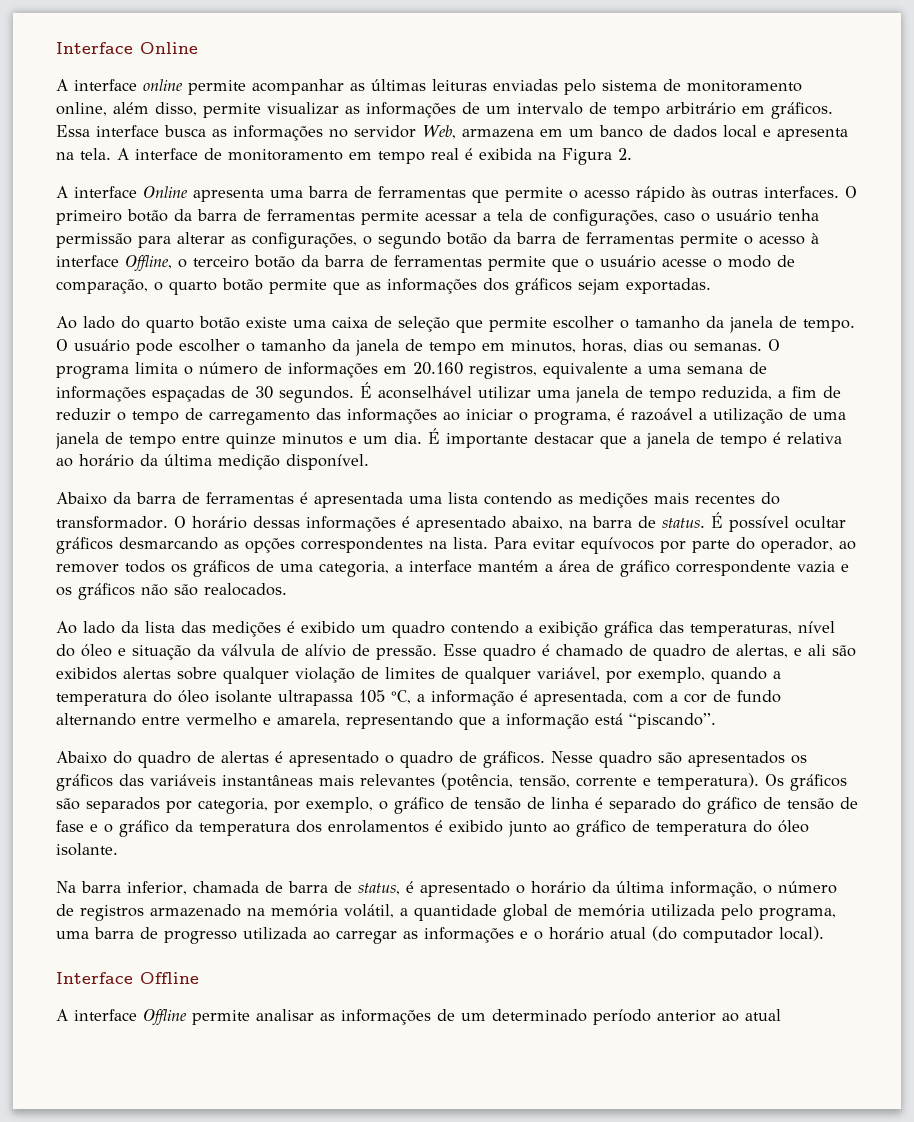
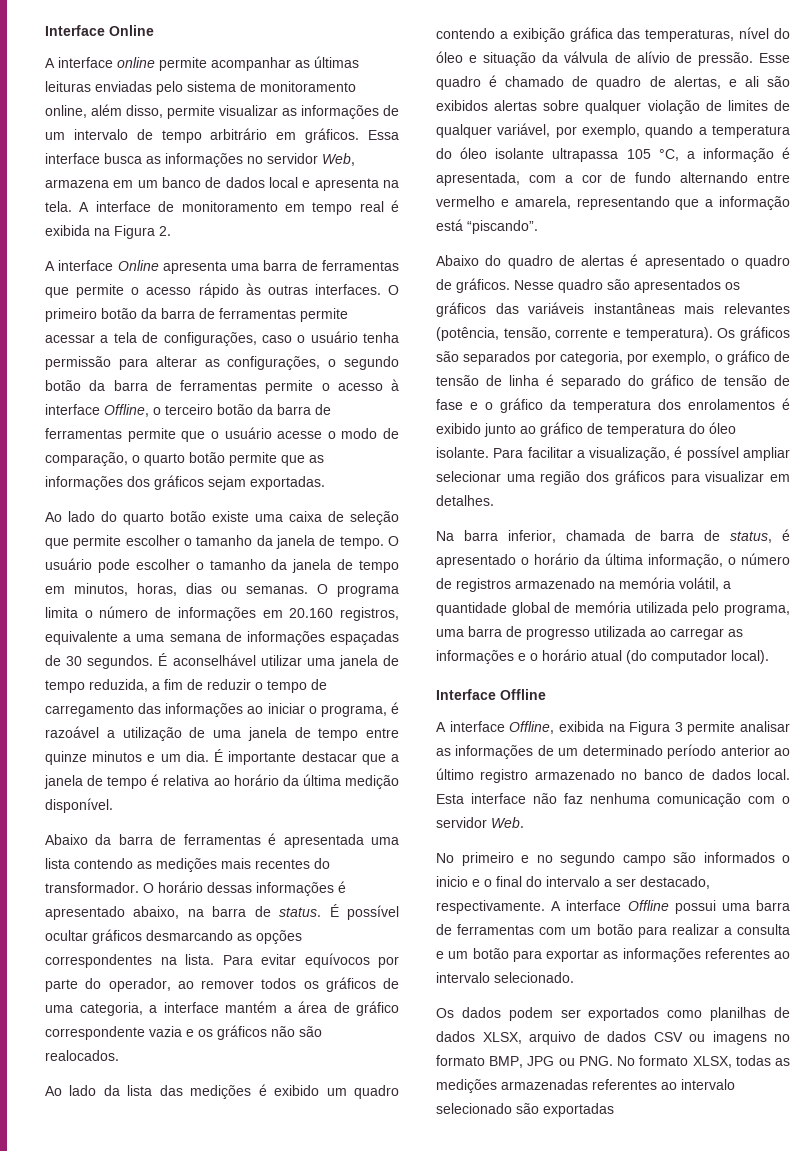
+ Para facilitar a visualização, é possível ampliar selecionar uma região dos gráficos para visualizar em detalhes.
- A interface Offline permite analisar as informações de um determinado período anterior ao atual
+ A interface Offline, exibida na Figura 3 permite analisar as informações de um determinado período anterior ao último registro armazenado no banco de dados local. Esta interface não faz nenhuma comunicação com o servidor Web.
+ No primeiro e no segundo campo são informados o inicio e o final do intervalo a ser destacado, respectivamente. A interface Offline possui uma barra de ferramentas com um botão para realizar a consulta e um botão para exportar as informações referentes ao intervalo selecionado.
+ Os dados podem ser exportados como planilhas de dados XLSX, arquivo de dados CSV ou imagens no formato BMP, JPG ou PNG. No formato XLSX, todas as medições armazenadas referentes ao intervalo selecionado são exportadas

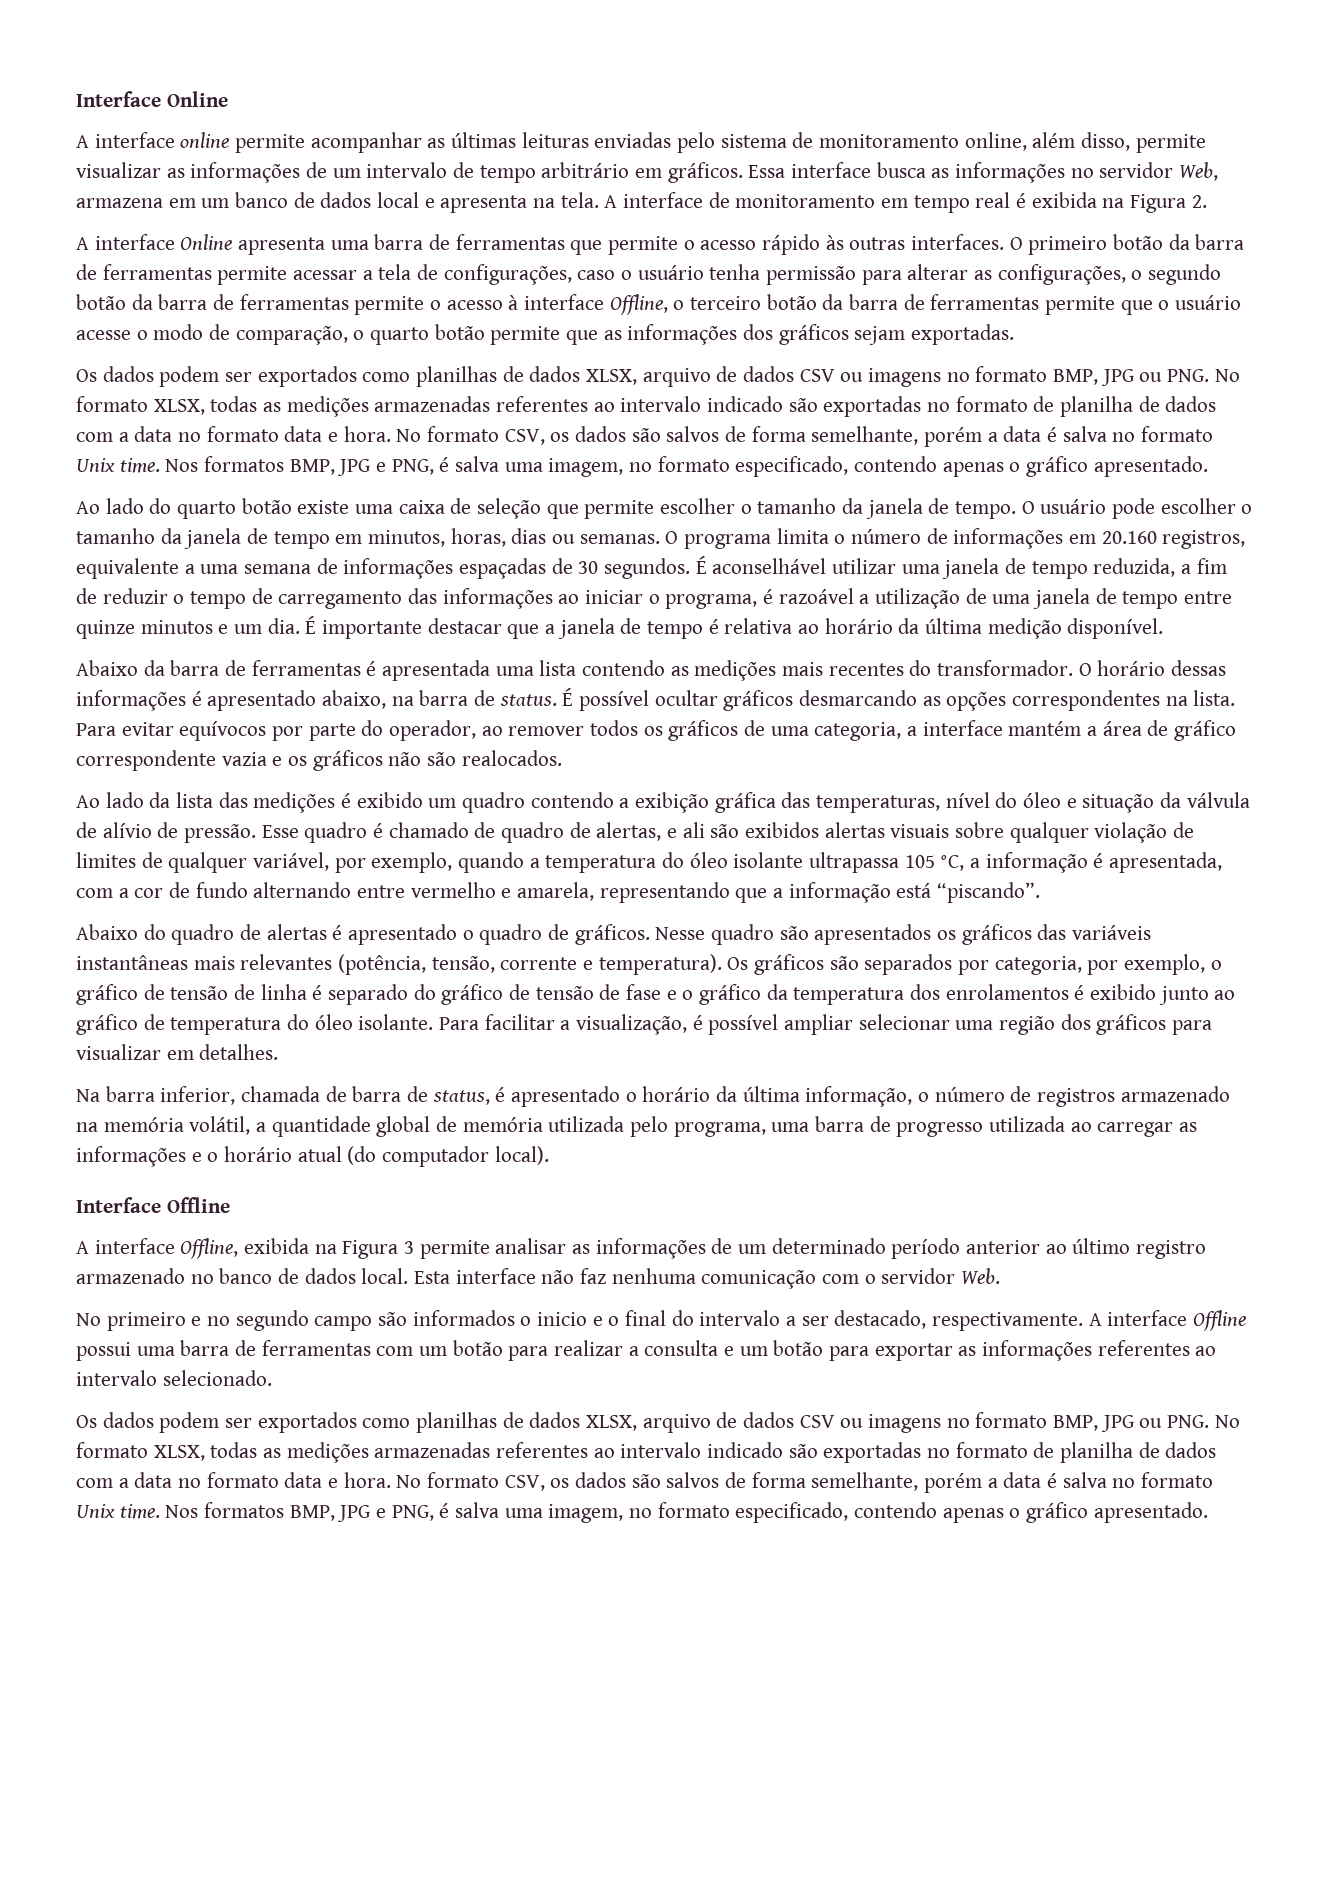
  O primeiro botão da barra de ferramentas permite acessar a tela de configurações, caso o usuário tenha permissão para alterar as configurações, o segundo botão da barra de ferramentas permite o acesso à interface Offline, o terceiro botão da barra de ferramentas permite que o usuário acesse o modo de comparação, o quarto botão permite que as informações dos gráficos sejam exportadas.
+ Os dados podem ser exportados como planilhas de dados XLSX, arquivo de dados CSV ou imagens no formato BMP, JPG ou PNG. No formato XLSX, todas as medições armazenadas referentes ao intervalo indicado são exportadas no formato de planilha de dados com a data no formato data e hora. No formato CSV, os dados são salvos de forma semelhante, porém a data é salva no formato Unix time. Nos formatos BMP, JPG e PNG, é salva uma imagem, no formato especificado, contendo apenas o gráfico apresentado.
- Esse quadro é chamado de quadro de alertas, e ali são exibidos alertas sobre qualquer violação de limites de qualquer variável, por exemplo, quando a temperatura do óleo isolante ultrapassa 105 °C, a informação é apresentada, com a cor de fundo alternando entre vermelho e amarela, representando que a informação está “piscando”.
+ Esse quadro é chamado de quadro de alertas, e ali são exibidos alertas visuais sobre qualquer violação de limites de qualquer variável, por exemplo, quando a temperatura do óleo isolante ultrapassa 105 °C, a informação é apresentada, com a cor de fundo alternando entre vermelho e amarela, representando que a informação está “piscando”.
  A interface Offline possui uma barra de ferramentas com um botão para realizar a consulta e um botão para exportar as informações referentes ao intervalo selecionado.
- Os dados podem ser exportados como planilhas de dados XLSX, arquivo de dados CSV ou imagens no formato BMP, JPG ou PNG. No formato XLSX, todas as medições armazenadas referentes ao intervalo selecionado são exportadas
+ Os dados podem ser exportados como planilhas de dados XLSX, arquivo de dados CSV ou imagens no formato BMP, JPG ou PNG. No formato XLSX, todas as medições armazenadas referentes ao intervalo indicado são exportadas no formato de planilha de dados com a data no formato data e hora. No formato CSV, os dados são salvos de forma semelhante, porém a data é salva no formato Unix time. Nos formatos BMP, JPG e PNG, é salva uma imagem, no formato especificado, contendo apenas o gráfico apresentado.

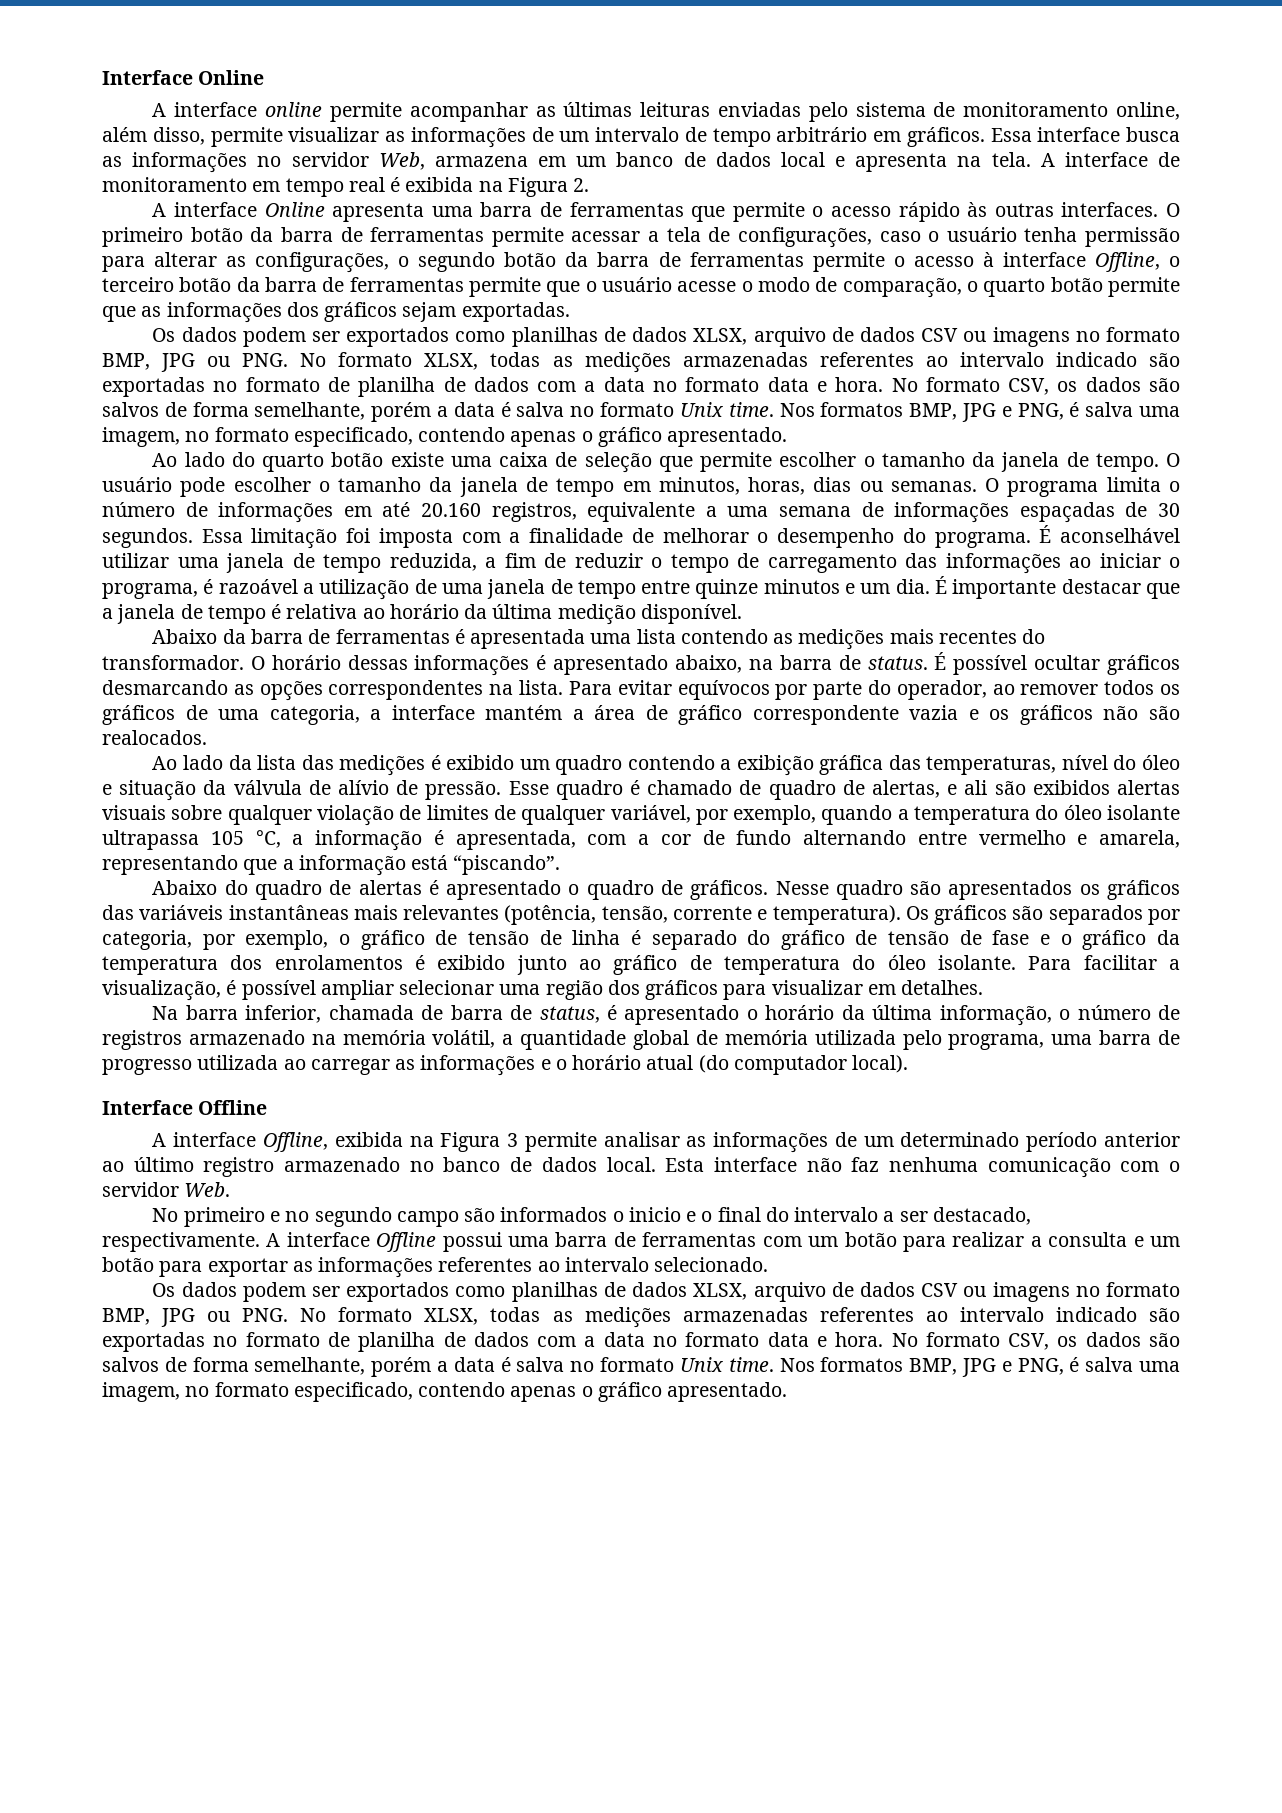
- O programa limita o número de informações em 20.160 registros, equivalente a uma semana de informações espaçadas de 30 segundos.
+ O programa limita o número de informações em até 20.160 registros, equivalente a uma semana de informações espaçadas de 30 segundos.
+ Essa limitação foi imposta com a finalidade de melhorar o desempenho do programa.

